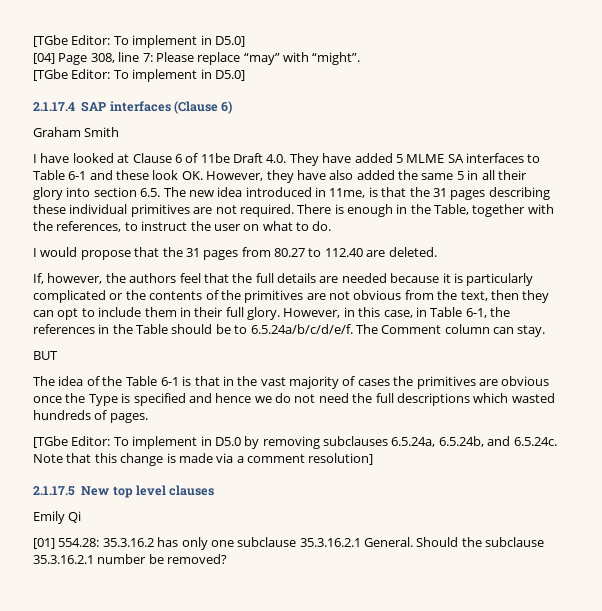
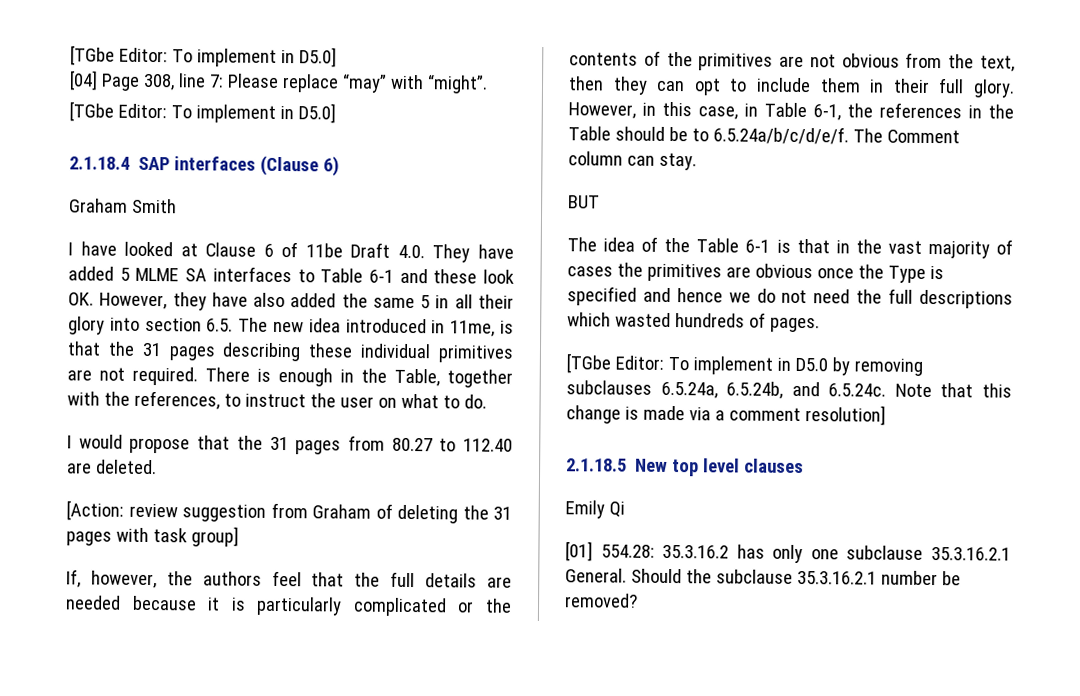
- 2.1.17.4 SAP interfaces (Clause 6)
+ 2.1.18.4 SAP interfaces (Clause 6)
+ [Action: review suggestion from Graham of deleting the 31 pages with task group]
- 2.1.17.5 New top level clauses
+ 2.1.18.5 New top level clauses

